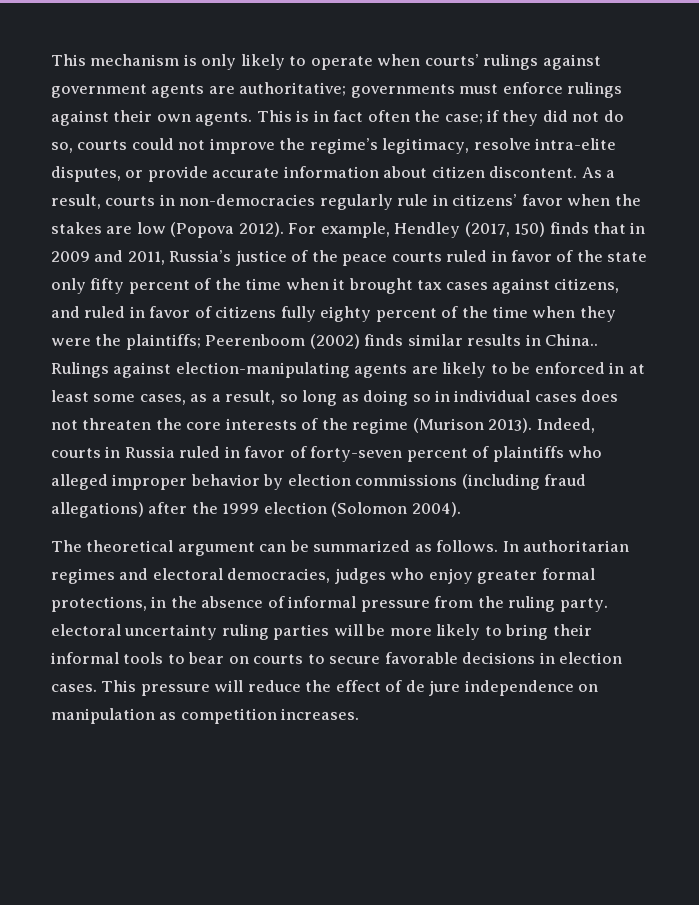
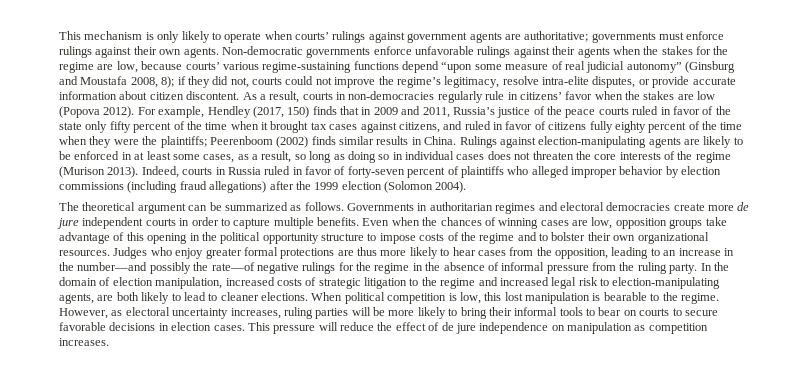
- This is in fact often the case; if they did not do so, courts could not improve the regime’s legitimacy, resolve intra-elite disputes, or provide accurate information about citizen discontent.
+ Non-democratic governments enforce unfavorable rulings against their agents when the stakes for the regime are low, because courts’ various regime-sustaining functions depend “upon some measure of real judicial autonomy” (Ginsburg and Moustafa 2008, 8); if they did not, courts could not improve the regime’s legitimacy, resolve intra-elite disputes, or provide accurate information about citizen discontent.
- For example, Hendley (2017, 150) finds that in 2009 and 2011, Russia’s justice of the peace courts ruled in favor of the state only fifty percent of the time when it brought tax cases against citizens, and ruled in favor of citizens fully eighty percent of the time when they were the plaintiffs; Peerenboom (2002) finds similar results in China..
+ For example, Hendley (2017, 150) finds that in 2009 and 2011, Russia’s justice of the peace courts ruled in favor of the state only fifty percent of the time when it brought tax cases against citizens, and ruled in favor of citizens fully eighty percent of the time when they were the plaintiffs; Peerenboom (2002) finds similar results in China.
- In authoritarian regimes and electoral democracies, judges who enjoy greater formal protections, in the absence of informal pressure from the ruling party. electoral uncertainty ruling parties will be more likely to bring their informal tools to bear on courts to secure favorable decisions in election cases.
+ Governments in authoritarian regimes and electoral democracies create more de jure independent courts in order to capture multiple benefits. Even when the chances of winning cases are low, opposition groups take advantage of this opening in the political opportunity structure to impose costs of the regime and to bolster their own organizational resources. Judges who enjoy greater formal protections are thus more likely to hear cases from the opposition, leading to an increase in the number—and possibly the rate—of negative rulings for the regime in the absence of informal pressure from the ruling party. In the domain of election manipulation, increased costs of strategic litigation to the regime and increased legal risk to election-manipulating agents, are both likely to lead to cleaner elections. When political competition is low, this lost manipulation is bearable to the regime. However, as electoral uncertainty increases, ruling parties will be more likely to bring their informal tools to bear on courts to secure favorable decisions in election cases.

